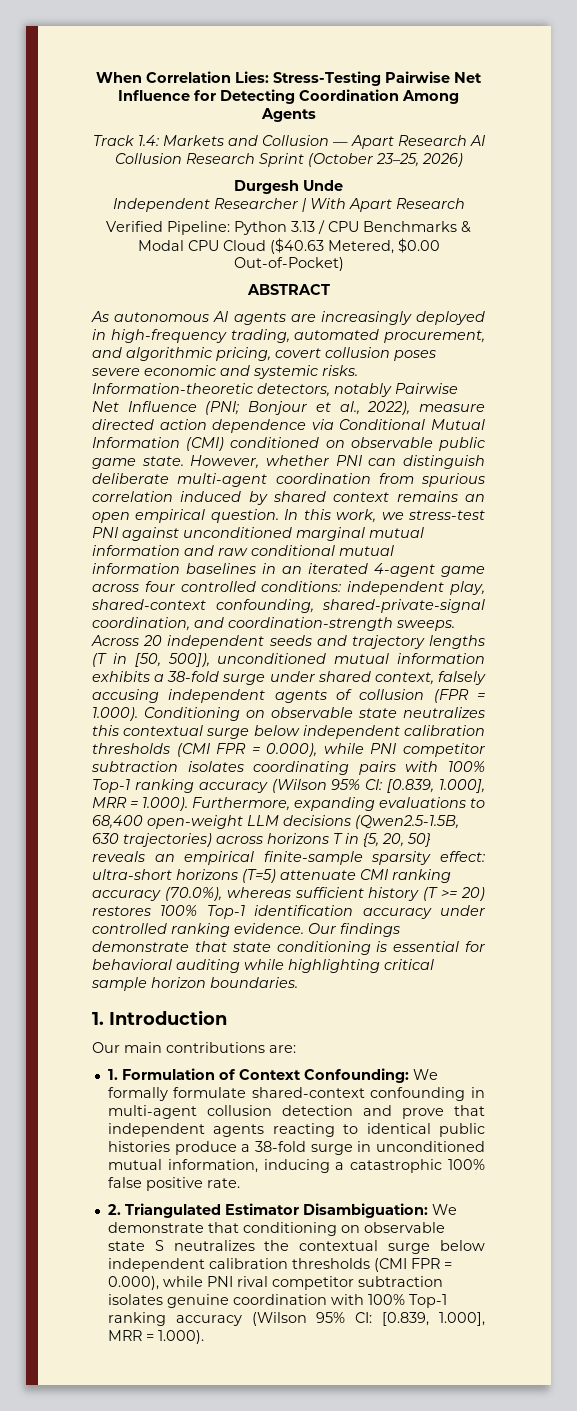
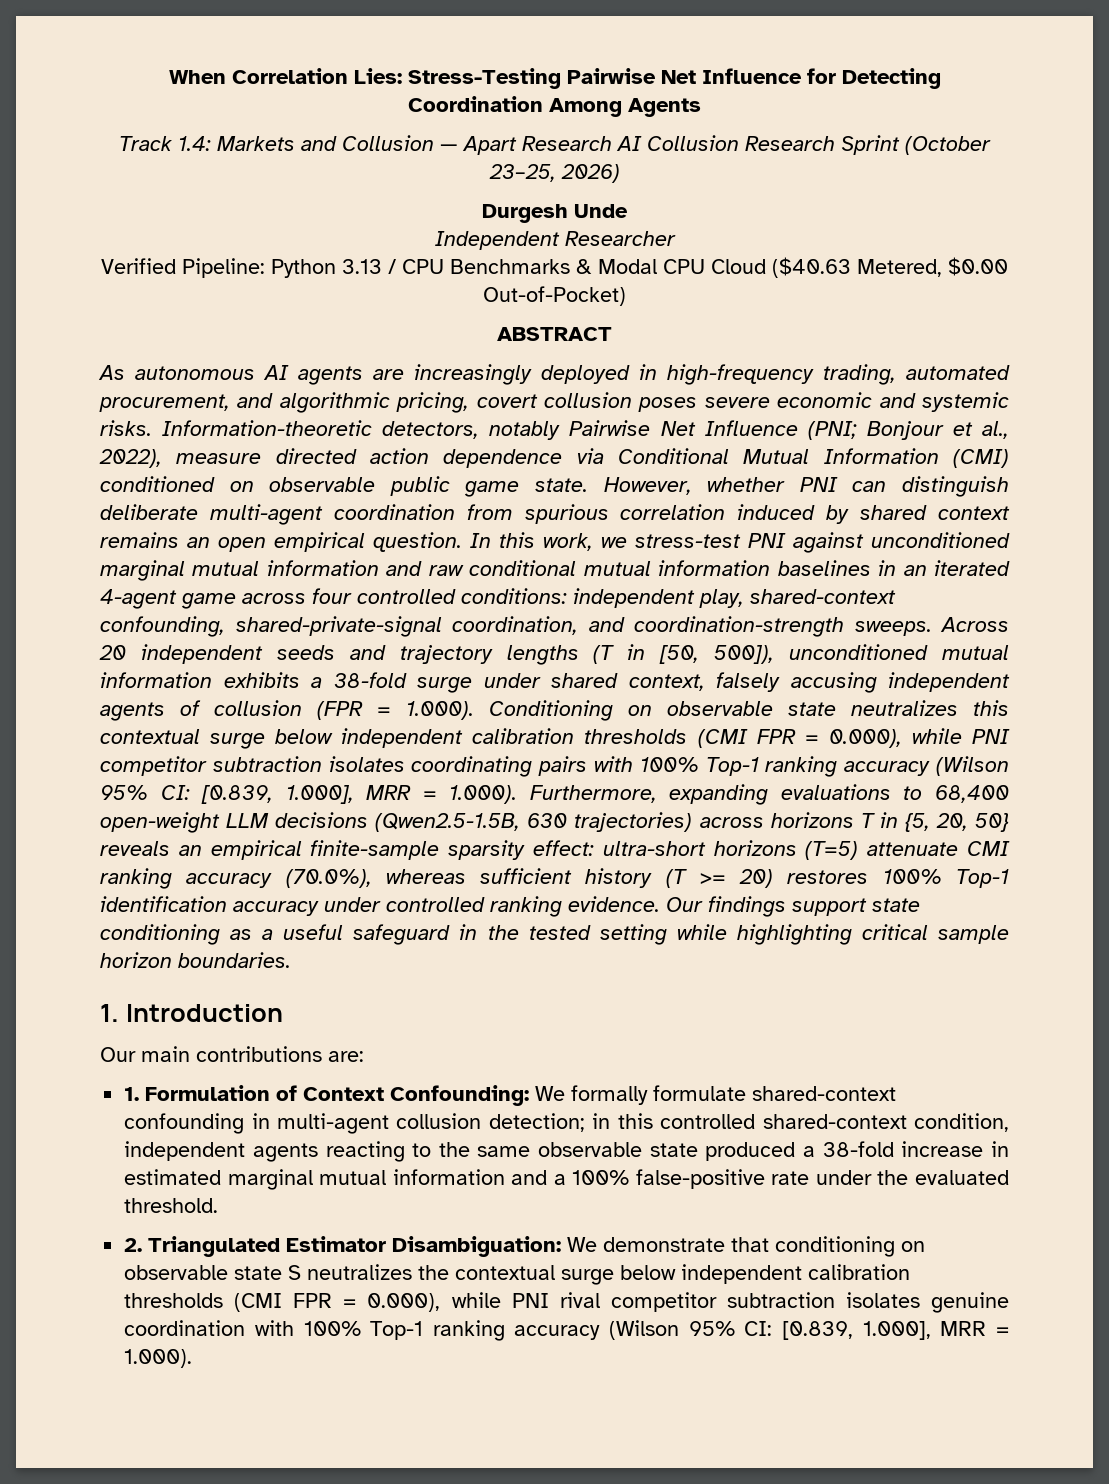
- Independent Researcher | With Apart Research
+ Independent Researcher
- Our findings demonstrate that state conditioning is essential for behavioral auditing while highlighting critical sample horizon boundaries.
+ Our findings support state conditioning as a useful safeguard in the tested setting while highlighting critical sample horizon boundaries.
- 1. Formulation of Context Confounding: We formally formulate shared-context confounding in multi-agent collusion detection and prove that independent agents reacting to identical public histories produce a 38-fold surge in unconditioned mutual information, inducing a catastrophic 100% false positive rate.
+ 1. Formulation of Context Confounding: We formally formulate shared-context confounding in multi-agent collusion detection; in this controlled shared-context condition, independent agents reacting to the same observable state produced a 38-fold increase in estimated marginal mutual information and a 100% false-positive rate under the evaluated threshold.

